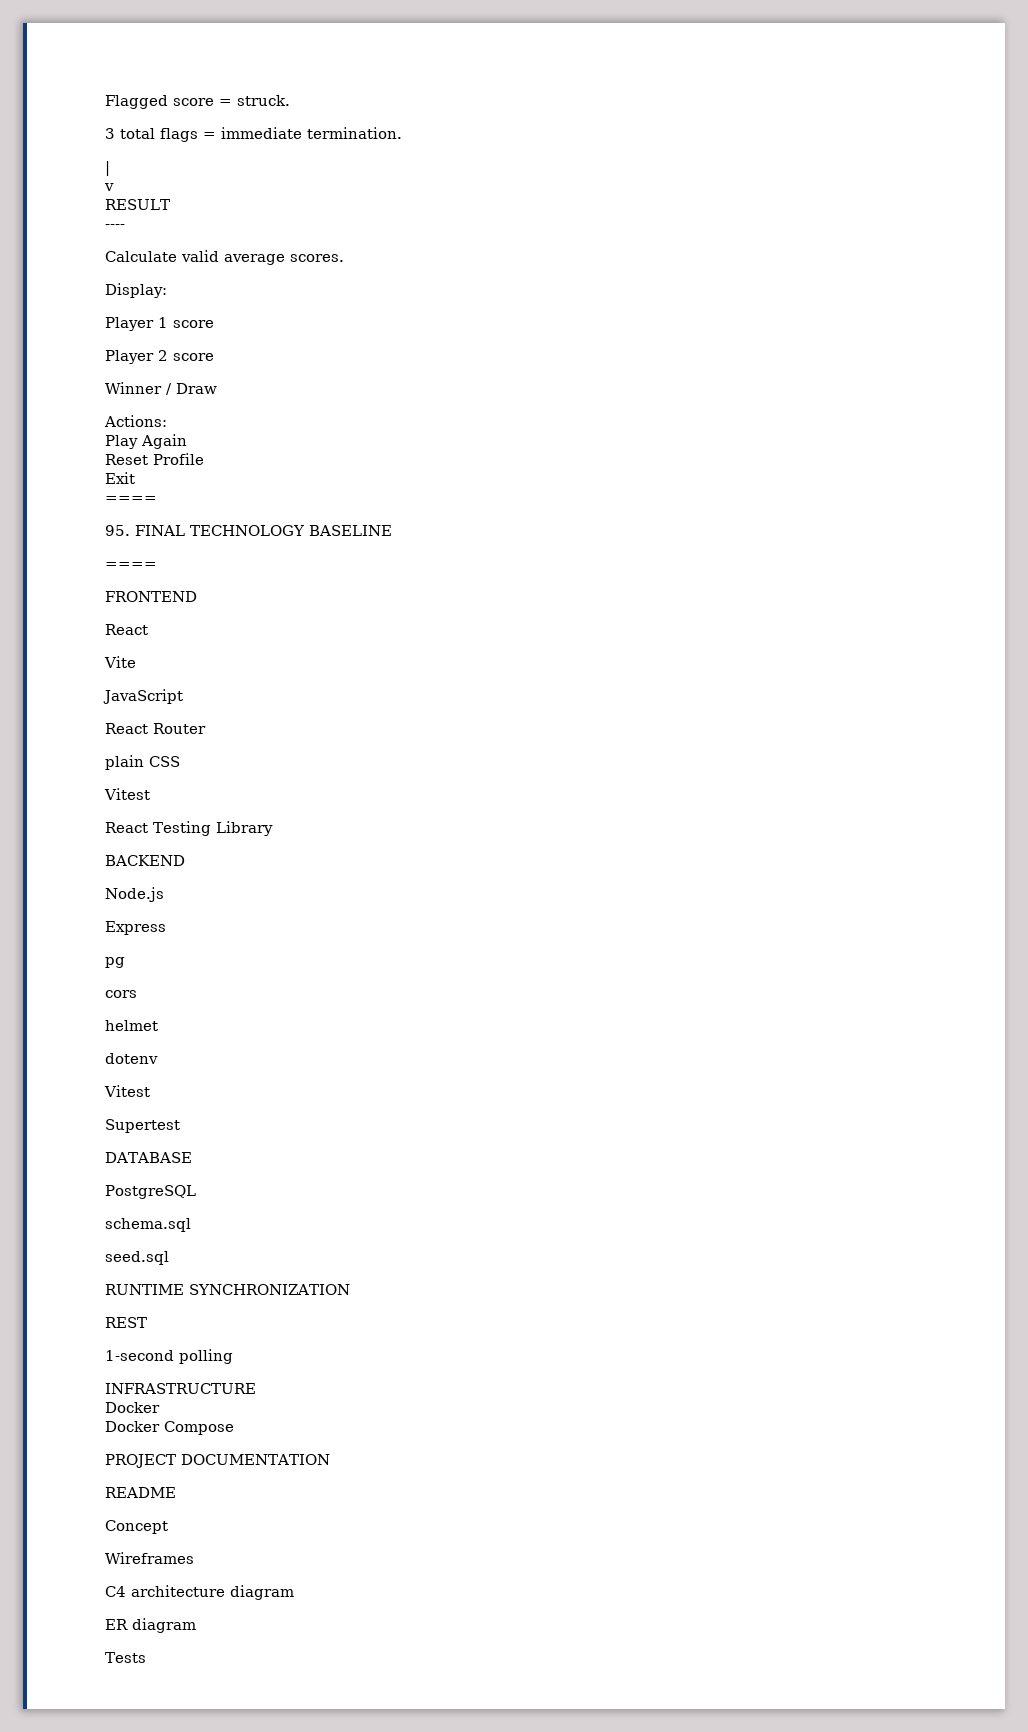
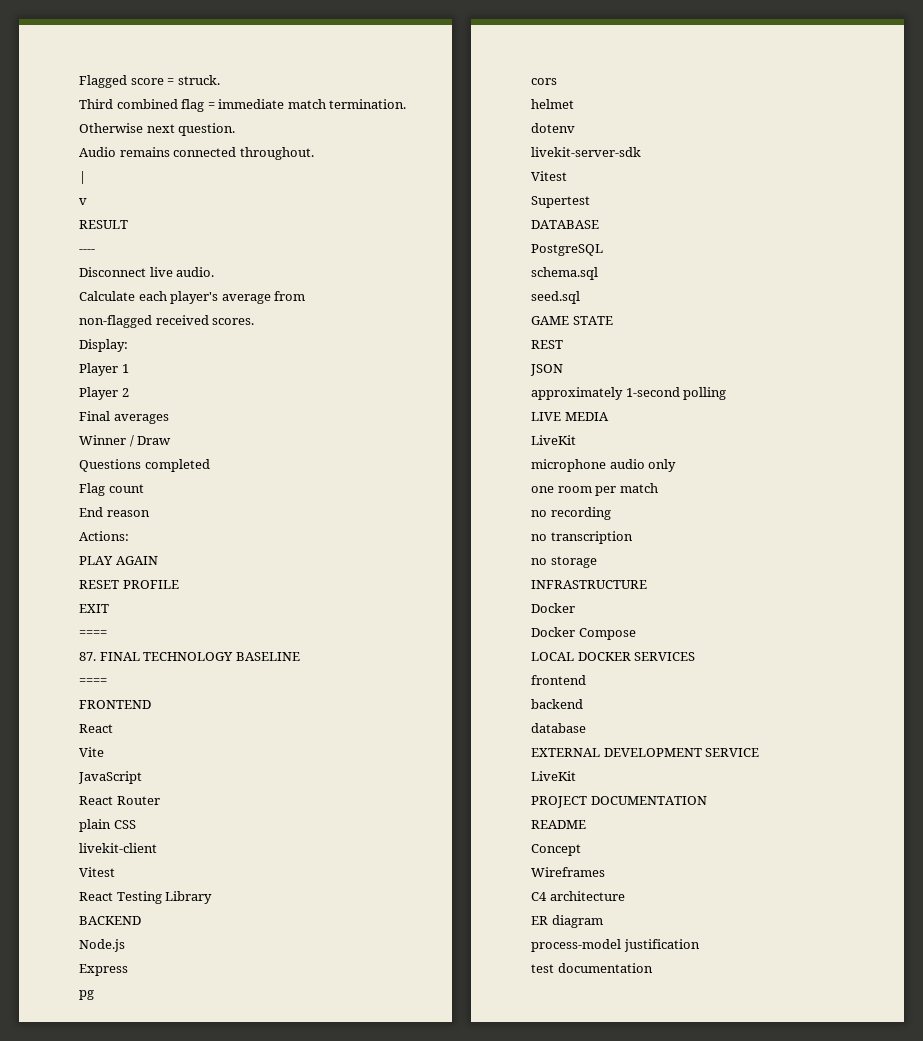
- 3 total flags = immediate termination.
+ Third combined flag = immediate match termination.
+ Otherwise next question.
+ Audio remains connected throughout.
  |
  v
  RESULT
  ----
- Calculate valid average scores.
+ Disconnect live audio.
+ Calculate each player's average from
+ non-flagged received scores.
- Player 1 score
+ Player 1
- Player 2 score
+ Player 2
+ Final averages
+ Questions completed
+ Flag count
+ End reason
  Actions:
- Play Again
- Reset Profile
- Exit
+ PLAY AGAIN
+ RESET PROFILE
+ EXIT
  ====
- 95. FINAL TECHNOLOGY BASELINE
+ 87. FINAL TECHNOLOGY BASELINE
+ livekit-client
+ livekit-server-sdk
- RUNTIME SYNCHRONIZATION
+ GAME STATE
- 1-second polling
+ JSON
+ approximately 1-second polling
+ LIVE MEDIA
+ LiveKit
+ microphone audio only
+ one room per match
+ no recording
+ no transcription
+ no storage
  INFRASTRUCTURE
  Docker
  Docker Compose
+ LOCAL DOCKER SERVICES
+ frontend
+ backend
+ database
+ EXTERNAL DEVELOPMENT SERVICE
+ LiveKit
- C4 architecture diagram
+ C4 architecture
- Tests
+ process-model justification
+ test documentation

